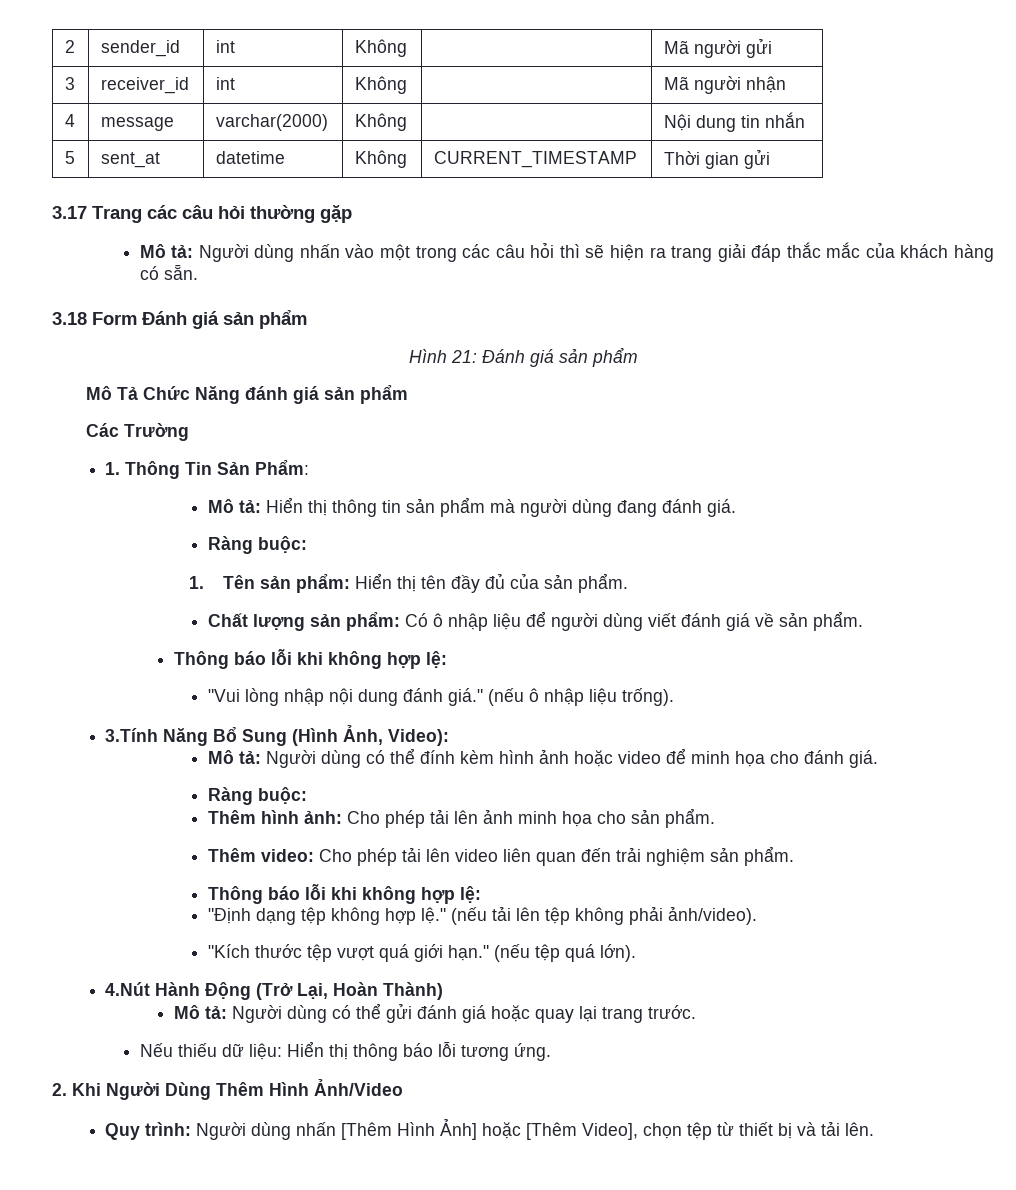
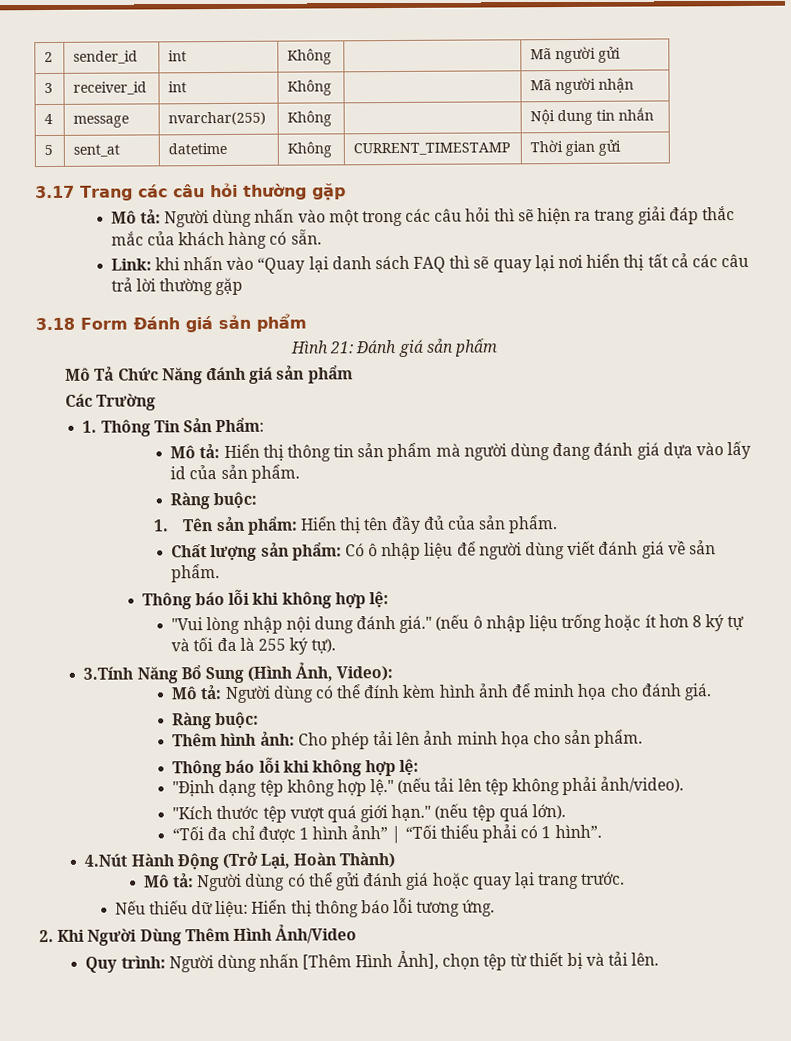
- 4 | message | varchar(2000) | Không | | Nội dung tin nhắn
+ 4 | message | nvarchar(255) | Không | | Nội dung tin nhắn
+ Link: khi nhấn vào “Quay lại danh sách FAQ thì sẽ quay lại nơi hiển thị tất cả các câu trả lời thường gặp
- Mô tả: Hiển thị thông tin sản phẩm mà người dùng đang đánh giá.
+ Mô tả: Hiển thị thông tin sản phẩm mà người dùng đang đánh giá dựa vào lấy id của sản phẩm.
- (nếu ô nhập liệu trống).
+ (nếu ô nhập liệu trống hoặc ít hơn 8 ký tự và tối đa là 255 ký tự).
- Mô tả: Người dùng có thể đính kèm hình ảnh hoặc video để minh họa cho đánh giá.
+ Mô tả: Người dùng có thể đính kèm hình ảnh để minh họa cho đánh giá.
- Thêm video: Cho phép tải lên video liên quan đến trải nghiệm sản phẩm.
+ “Tối đa chỉ được 1 hình ảnh” | “Tối thiểu phải có 1 hình”.
- Quy trình: Người dùng nhấn [Thêm Hình Ảnh] hoặc [Thêm Video], chọn tệp từ thiết bị và tải lên.
+ Quy trình: Người dùng nhấn [Thêm Hình Ảnh], chọn tệp từ thiết bị và tải lên.

